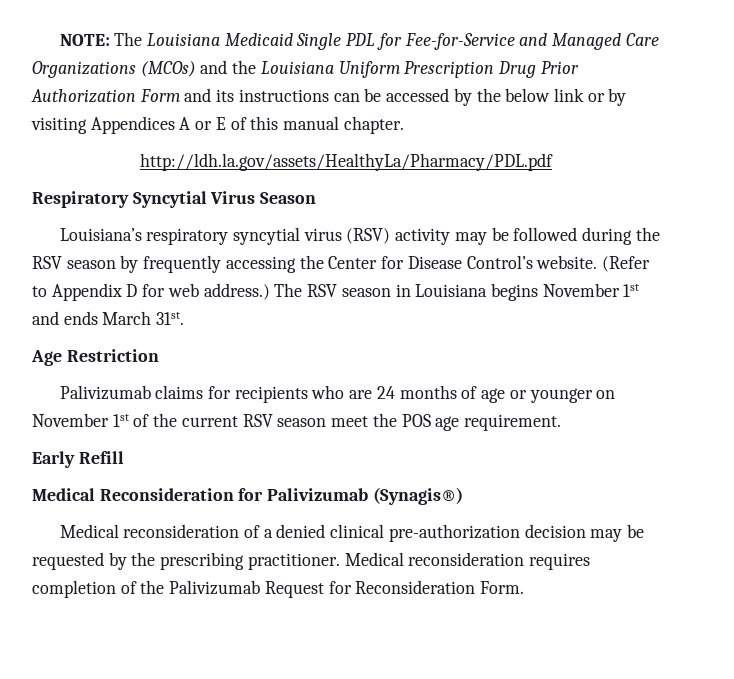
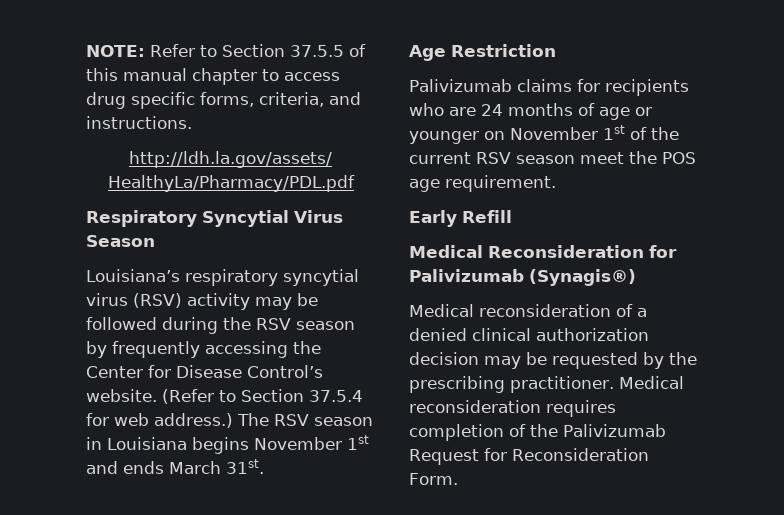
- NOTE: The Louisiana Medicaid Single PDL for Fee-for-Service and Managed Care Organizations (MCOs) and the Louisiana Uniform Prescription Drug Prior Authorization Form and its instructions can be accessed by the below link or by visiting Appendices A or E of this manual chapter.
+ NOTE: Refer to Section 37.5.5 of this manual chapter to access drug specific forms, criteria, and instructions.
- (Refer to Appendix D for web address.)
+ (Refer to Section 37.5.4 for web address.)
- Medical reconsideration of a denied clinical pre-authorization decision may be requested by the prescribing practitioner.
+ Medical reconsideration of a denied clinical authorization decision may be requested by the prescribing practitioner.

